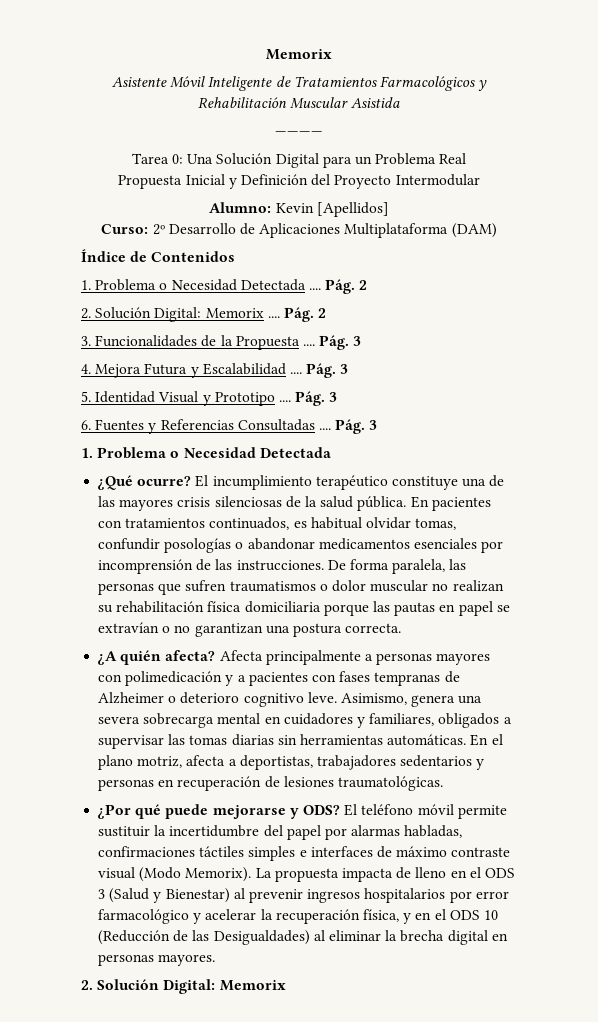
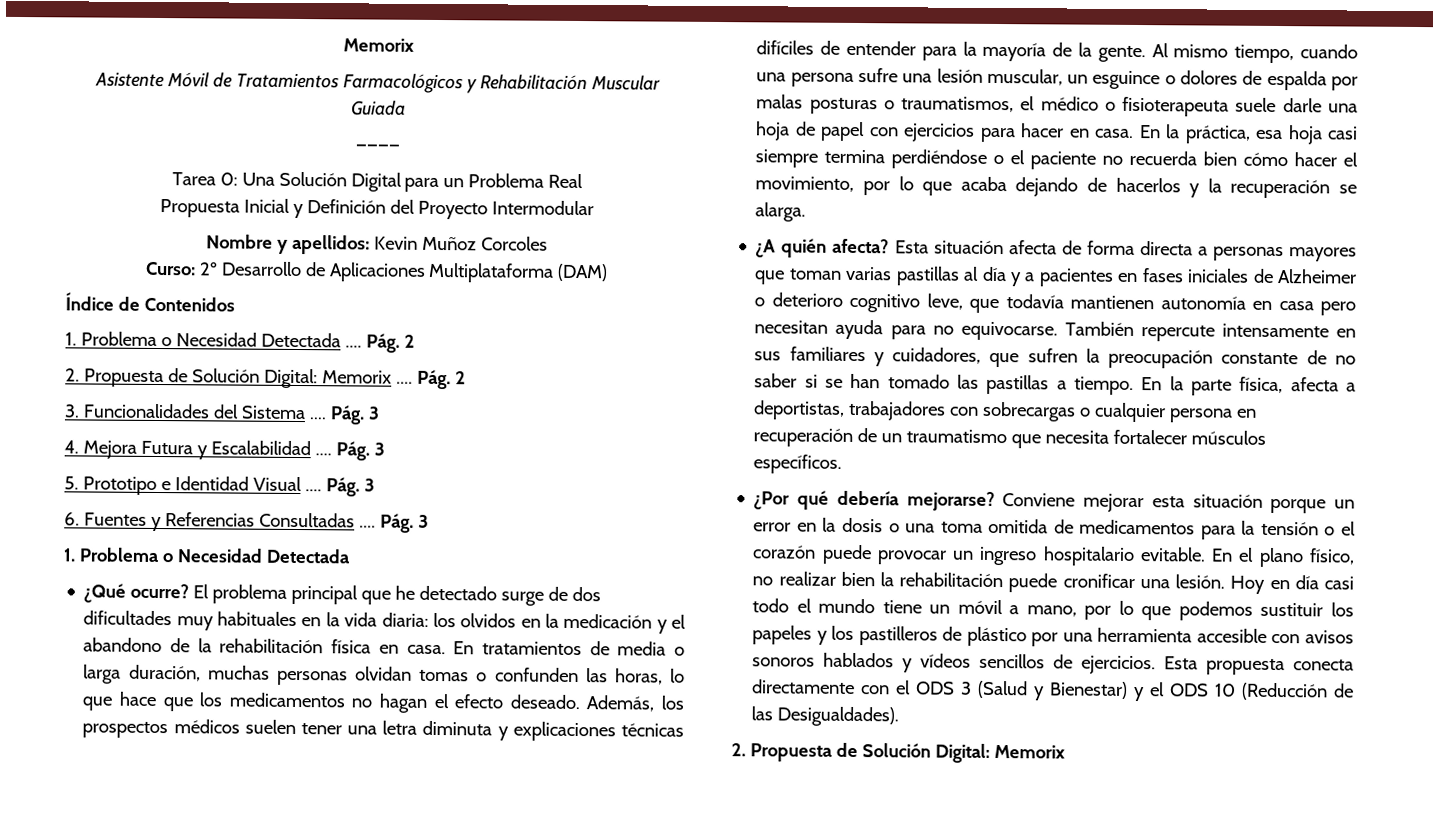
- Asistente Móvil Inteligente de Tratamientos Farmacológicos y Rehabilitación Muscular Asistida
+ Asistente Móvil de Tratamientos Farmacológicos y Rehabilitación Muscular Guiada
- Alumno: Kevin [Apellidos]
+ Nombre y apellidos: Kevin Muñoz Corcoles
- 2. Solución Digital: Memorix ....
+ 2. Propuesta de Solución Digital: Memorix ....
- 3. Funcionalidades de la Propuesta ....
+ 3. Funcionalidades del Sistema ....
- 5. Identidad Visual y Prototipo ....
+ 5. Prototipo e Identidad Visual ....
- El incumplimiento terapéutico constituye una de las mayores crisis silenciosas de la salud pública. En pacientes con tratamientos continuados, es habitual olvidar tomas, confundir posologías o abandonar medicamentos esenciales por incomprensión de las instrucciones. De forma paralela, las personas que sufren traumatismos o dolor muscular no realizan su rehabilitación física domiciliaria porque las pautas en papel se extravían o no garantizan una postura correcta.
- ¿A quién afecta? Afecta principalmente a personas mayores con polimedicación y a pacientes con fases tempranas de Alzheimer o deterioro cognitivo leve. Asimismo, genera una severa sobrecarga mental en cuidadores y familiares, obligados a supervisar las tomas diarias sin herramientas automáticas. En el plano motriz, afecta a deportistas, trabajadores sedentarios y personas en recuperación de lesiones traumatológicas.
- ¿Por qué puede mejorarse y ODS? El teléfono móvil permite sustituir la incertidumbre del papel por alarmas habladas, confirmaciones táctiles simples e interfaces de máximo contraste visual (Modo Memorix). La propuesta impacta de lleno en el ODS 3 (Salud y Bienestar) al prevenir ingresos hospitalarios por error farmacológico y acelerar la recuperación física, y en el ODS 10 (Reducción de las Desigualdades) al eliminar la brecha digital en personas mayores.
- 2. Solución Digital: Memorix
+ El problema principal que he detectado surge de dos dificultades muy habituales en la vida diaria: los olvidos en la medicación y el abandono de la rehabilitación física en casa. En tratamientos de media o larga duración, muchas personas olvidan tomas o confunden las horas, lo que hace que los medicamentos no hagan el efecto deseado. Además, los prospectos médicos suelen tener una letra diminuta y explicaciones técnicas difíciles de entender para la mayoría de la gente. Al mismo tiempo, cuando una persona sufre una lesión muscular, un esguince o dolores de espalda por malas posturas o traumatismos, el médico o fisioterapeuta suele darle una hoja de papel con ejercicios para hacer en casa. En la práctica, esa hoja casi siempre termina perdiéndose o el paciente no recuerda bien cómo hacer el movimiento, por lo que acaba dejando de hacerlos y la recuperación se alarga.
+ ¿A quién afecta? Esta situación afecta de forma directa a personas mayores que toman varias pastillas al día y a pacientes en fases iniciales de Alzheimer o deterioro cognitivo leve, que todavía mantienen autonomía en casa pero necesitan ayuda para no equivocarse. También repercute intensamente en sus familiares y cuidadores, que sufren la preocupación constante de no saber si se han tomado las pastillas a tiempo. En la parte física, afecta a deportistas, trabajadores con sobrecargas o cualquier persona en recuperación de un traumatismo que necesita fortalecer músculos específicos.
+ ¿Por qué debería mejorarse? Conviene mejorar esta situación porque un error en la dosis o una toma omitida de medicamentos para la tensión o el corazón puede provocar un ingreso hospitalario evitable. En el plano físico, no realizar bien la rehabilitación puede cronificar una lesión. Hoy en día casi todo el mundo tiene un móvil a mano, por lo que podemos sustituir los papeles y los pastilleros de plástico por una herramienta accesible con avisos sonoros hablados y vídeos sencillos de ejercicios. Esta propuesta conecta directamente con el ODS 3 (Salud y Bienestar) y el ODS 10 (Reducción de las Desigualdades).
+ 2. Propuesta de Solución Digital: Memorix

